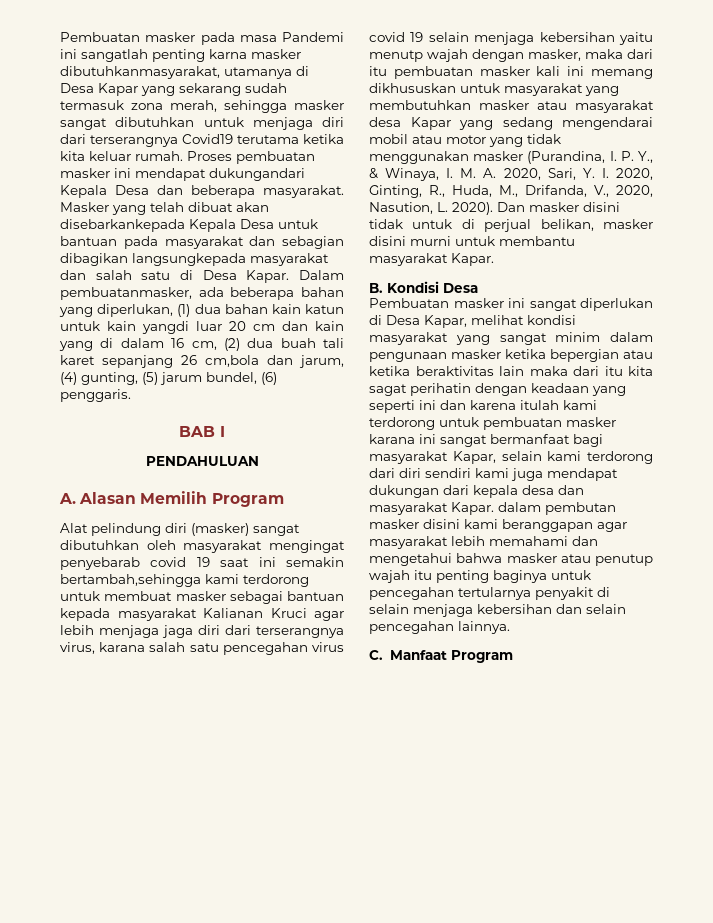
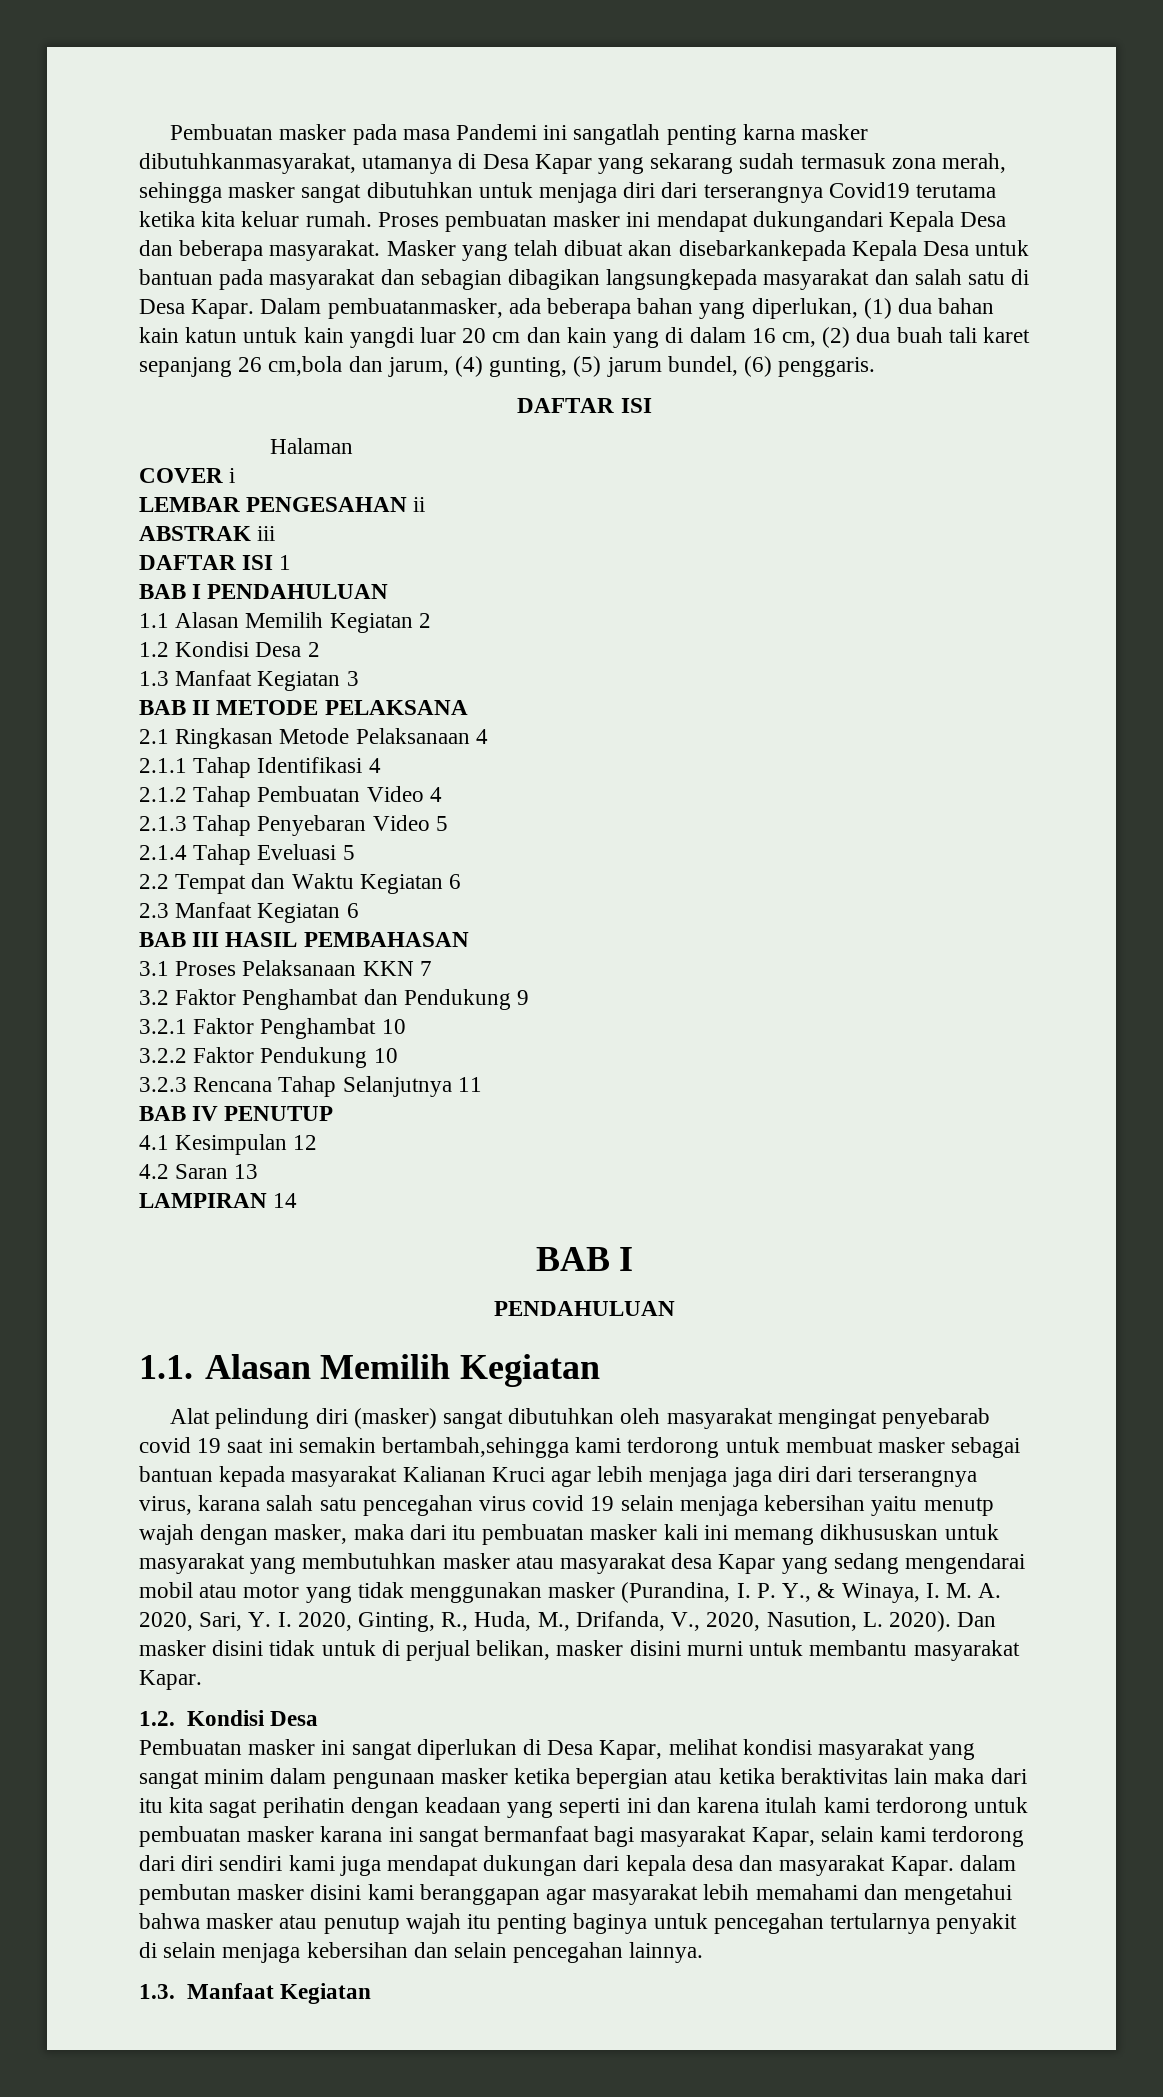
  Dalam pembuatanmasker, ada beberapa bahan yang diperlukan, (1) dua bahan kain katun untuk kain yangdi luar 20 cm dan kain yang di dalam 16 cm, (2) dua buah tali karet sepanjang 26 cm,bola dan jarum, (4) gunting, (5) jarum bundel, (6) penggaris.
+ DAFTAR ISI
+ Halaman
+ COVER i
+ LEMBAR PENGESAHAN ii
+ ABSTRAK iii
+ DAFTAR ISI 1
+ BAB I PENDAHULUAN
+ 1.1 Alasan Memilih Kegiatan 2
+ 1.2 Kondisi Desa 2
+ 1.3 Manfaat Kegiatan 3
+ BAB II METODE PELAKSANA
+ 2.1 Ringkasan Metode Pelaksanaan 4
+ 2.1.1 Tahap Identifikasi 4
+ 2.1.2 Tahap Pembuatan Video 4
+ 2.1.3 Tahap Penyebaran Video 5
+ 2.1.4 Tahap Eveluasi 5
+ 2.2 Tempat dan Waktu Kegiatan 6
+ 2.3 Manfaat Kegiatan 6
+ BAB III HASIL PEMBAHASAN
+ 3.1 Proses Pelaksanaan KKN 7
+ 3.2 Faktor Penghambat dan Pendukung 9
+ 3.2.1 Faktor Penghambat 10
+ 3.2.2 Faktor Pendukung 10
+ 3.2.3 Rencana Tahap Selanjutnya 11
+ BAB IV PENUTUP
+ 4.1 Kesimpulan 12
+ 4.2 Saran 13
+ LAMPIRAN 14
- A. Alasan Memilih Program
+ 1.1. Alasan Memilih Kegiatan
- B. Kondisi Desa
+ 1.2. Kondisi Desa
- C. Manfaat Program
+ 1.3. Manfaat Kegiatan

